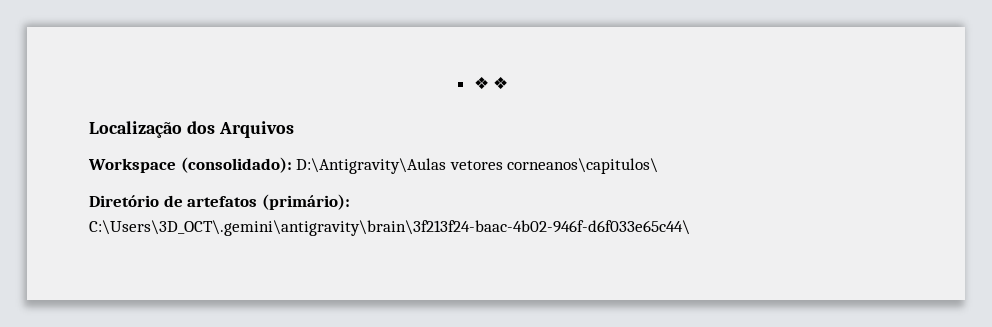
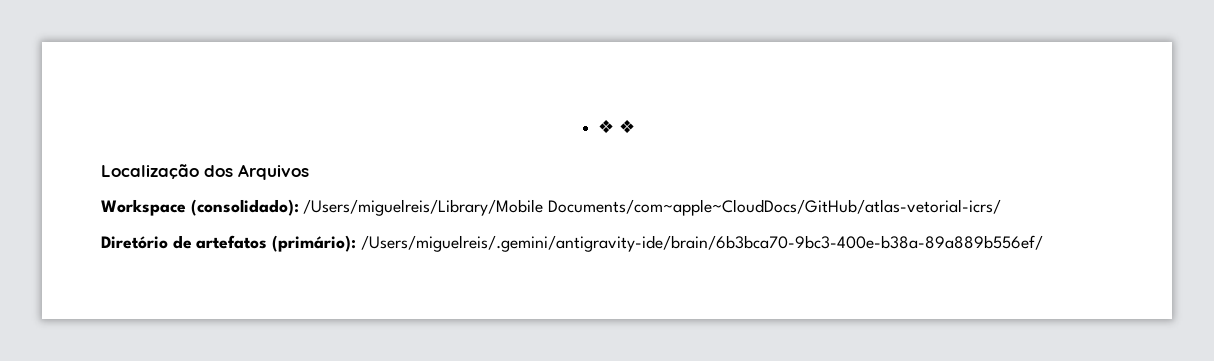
- Workspace (consolidado): D:\Antigravity\Aulas vetores corneanos\capitulos\
+ Workspace (consolidado): /Users/miguelreis/Library/Mobile Documents/com~apple~CloudDocs/GitHub/atlas-vetorial-icrs/
- Diretório de artefatos (primário): C:\Users\3D_OCT\.gemini\antigravity\brain\3f213f24-baac-4b02-946f-d6f033e65c44\
+ Diretório de artefatos (primário): /Users/miguelreis/.gemini/antigravity-ide/brain/6b3bca70-9bc3-400e-b38a-89a889b556ef/

